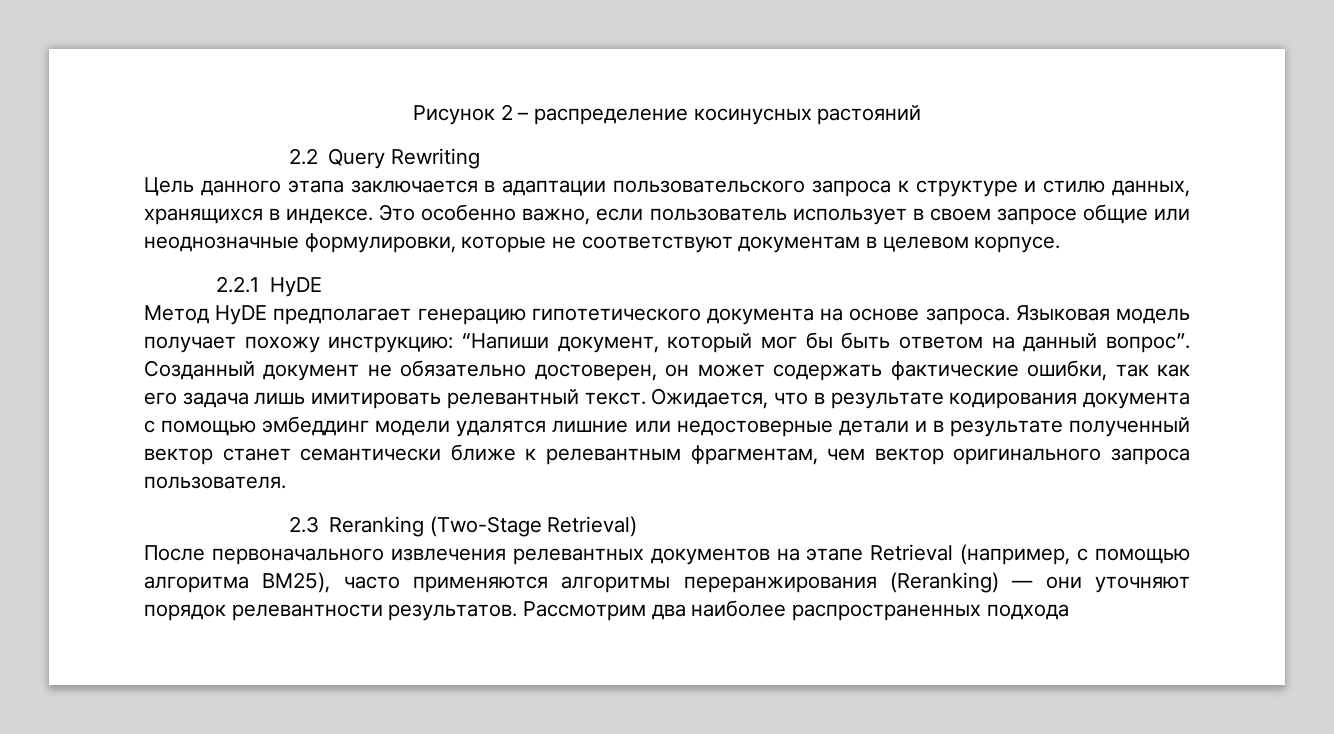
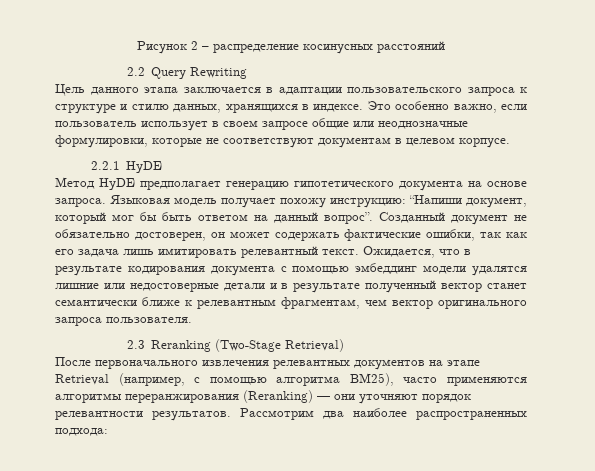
- Рисунок 2 – распределение косинусных растояний
+ Рисунок 2 – распределение косинусных расстояний
- Рассмотрим два наиболее распространенных подхода
+ Рассмотрим два наиболее распространенных подхода:

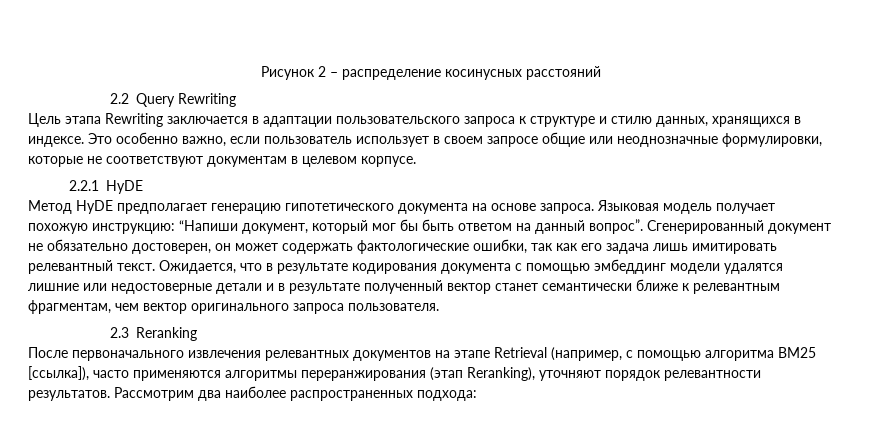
- Цель данного этапа заключается в адаптации пользовательского запроса к структуре и стилю данных, хранящихся в индексе.
+ Цель этапа Rewriting заключается в адаптации пользовательского запроса к структуре и стилю данных, хранящихся в индексе.
- Языковая модель получает похожу инструкцию: “Напиши документ, который мог бы быть ответом на данный вопрос”.
+ Языковая модель получает похожую инструкцию: “Напиши документ, который мог бы быть ответом на данный вопрос”.
- Созданный документ не обязательно достоверен, он может содержать фактические ошибки, так как его задача лишь имитировать релевантный текст.
+ Сгенерированный документ не обязательно достоверен, он может содержать фактологические ошибки, так как его задача лишь имитировать релевантный текст.
- 2.3 Reranking (Two-Stage Retrieval)
+ 2.3 Reranking
- После первоначального извлечения релевантных документов на этапе Retrieval (например, с помощью алгоритма BM25), часто применяются алгоритмы переранжирования (Reranking) — они уточняют порядок релевантности результатов.
+ После первоначального извлечения релевантных документов на этапе Retrieval (например, с помощью алгоритма BM25 [ссылка]), часто применяются алгоритмы переранжирования (этап Reranking), уточняют порядок релевантности результатов.

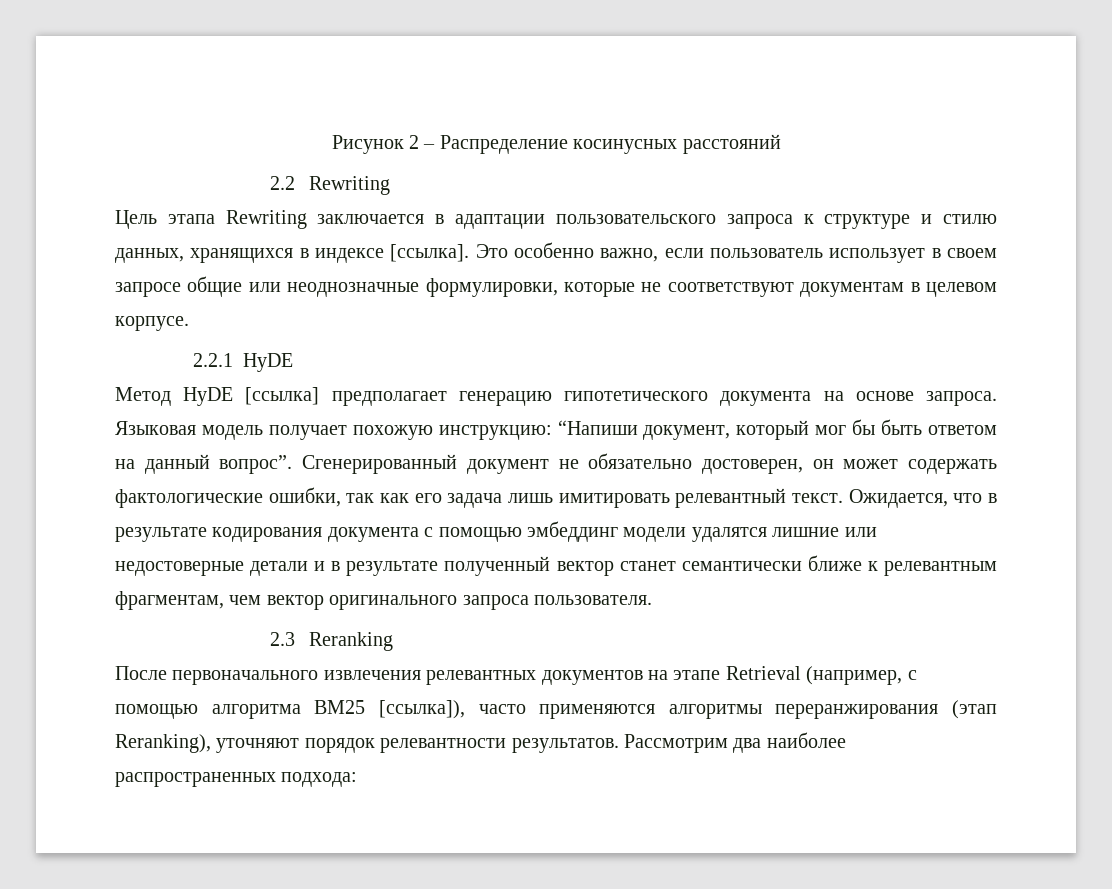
- Рисунок 2 – распределение косинусных расстояний
+ Рисунок 2 – Распределение косинусных расстояний
- 2.2 Query Rewriting
+ 2.2 Rewriting
- Цель этапа Rewriting заключается в адаптации пользовательского запроса к структуре и стилю данных, хранящихся в индексе.
+ Цель этапа Rewriting заключается в адаптации пользовательского запроса к структуре и стилю данных, хранящихся в индексе [ссылка].
- Метод HyDE предполагает генерацию гипотетического документа на основе запроса.
+ Метод HyDE [ссылка] предполагает генерацию гипотетического документа на основе запроса.

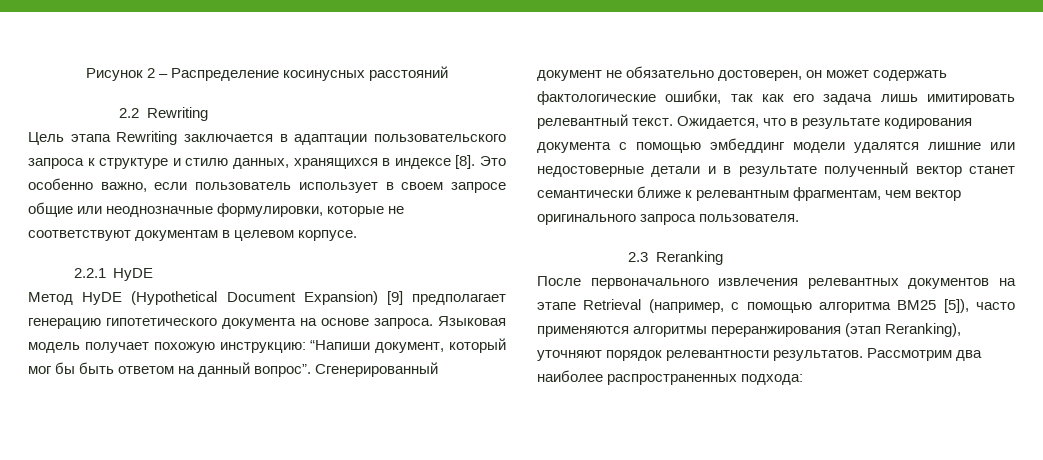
- Цель этапа Rewriting заключается в адаптации пользовательского запроса к структуре и стилю данных, хранящихся в индексе [ссылка].
+ Цель этапа Rewriting заключается в адаптации пользовательского запроса к структуре и стилю данных, хранящихся в индексе [8].
- Метод HyDE [ссылка] предполагает генерацию гипотетического документа на основе запроса.
+ Метод HyDE (Hypothetical Document Expansion) [9] предполагает генерацию гипотетического документа на основе запроса.
- После первоначального извлечения релевантных документов на этапе Retrieval (например, с помощью алгоритма BM25 [ссылка]), часто применяются алгоритмы переранжирования (этап Reranking), уточняют порядок релевантности результатов.
+ После первоначального извлечения релевантных документов на этапе Retrieval (например, с помощью алгоритма BM25 [5]), часто применяются алгоритмы переранжирования (этап Reranking), уточняют порядок релевантности результатов.

